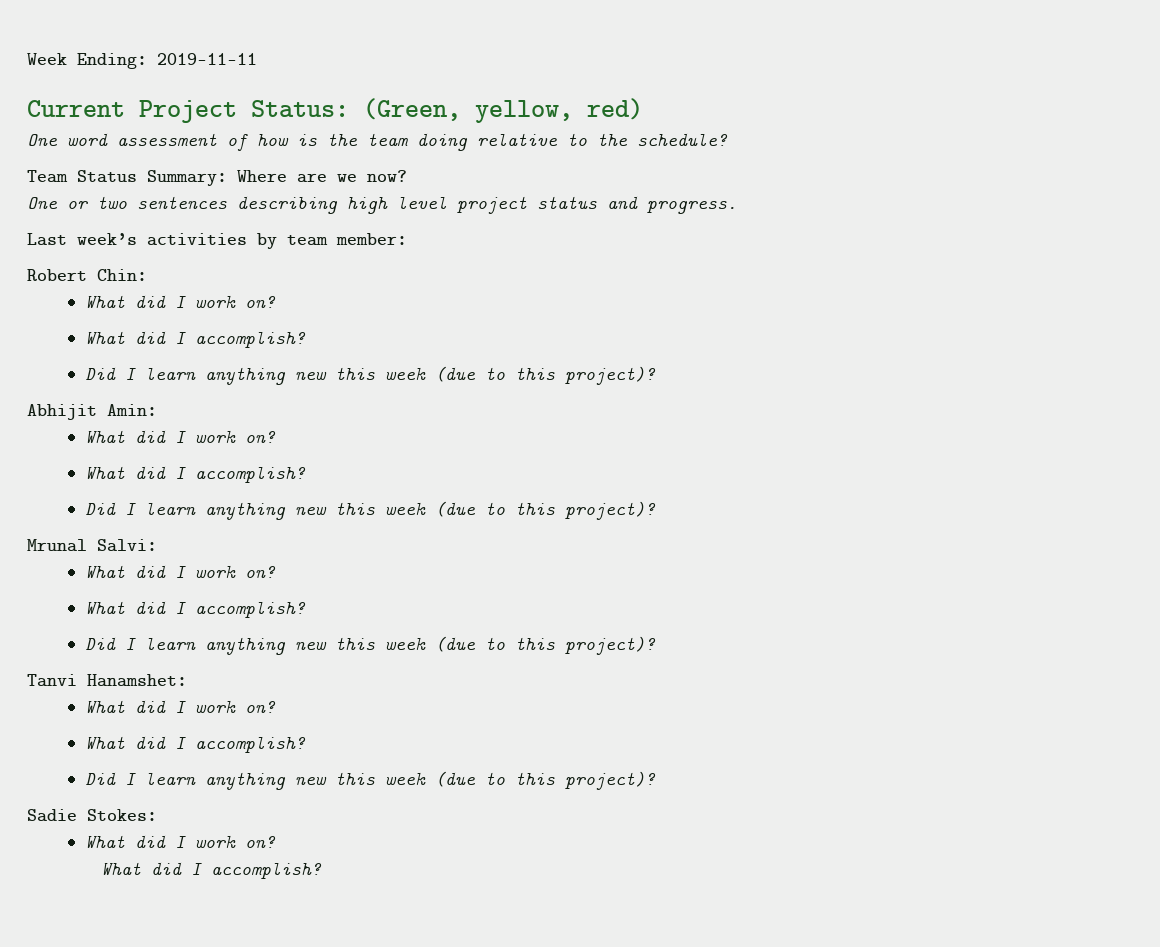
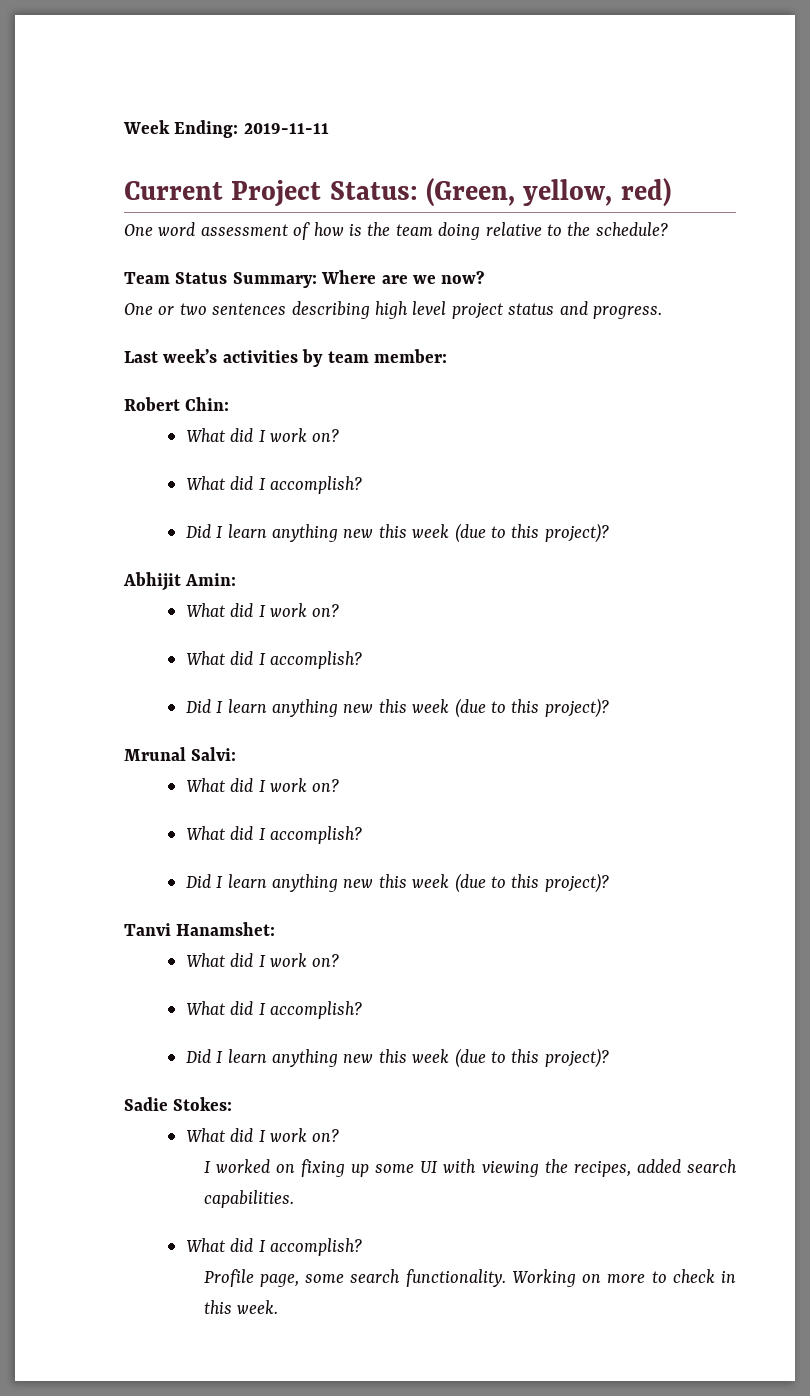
  Sadie Stokes:
  What did I work on?
+ I worked on fixing up some UI with viewing the recipes, added search capabilities.
  What did I accomplish?
+ Profile page, some search functionality. Working on more to check in this week.

